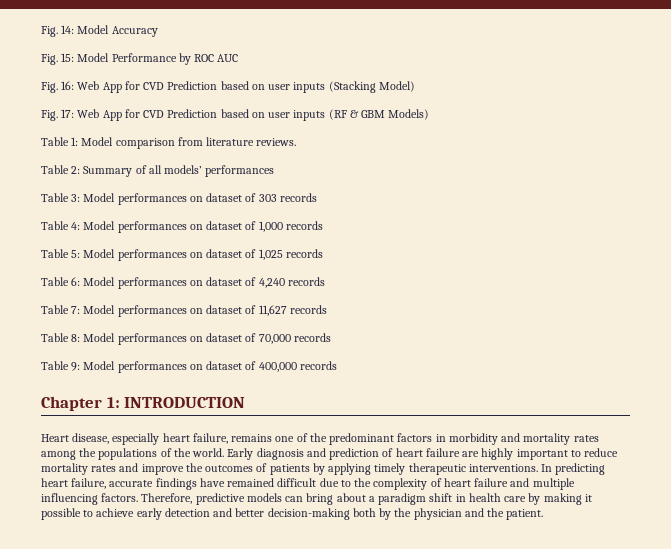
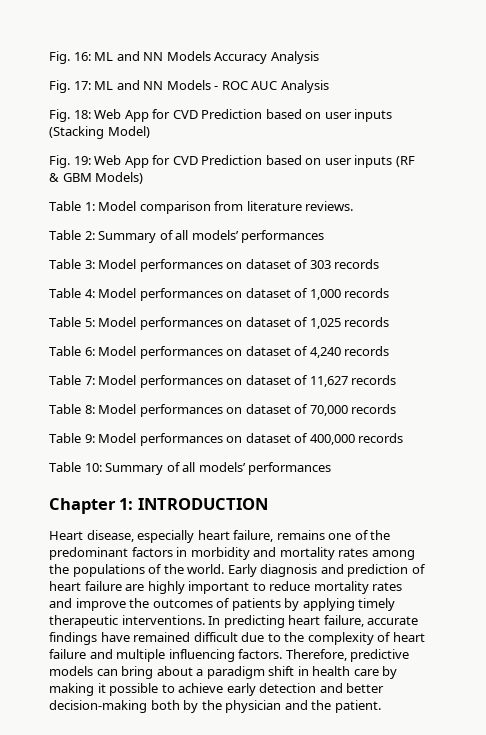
- Fig. 14: Model Accuracy
- Fig. 15: Model Performance by ROC AUC
- Fig. 16: Web App for CVD Prediction based on user inputs (Stacking Model)
+ Fig. 16: ML and NN Models Accuracy Analysis
+ Fig. 17: ML and NN Models - ROC AUC Analysis
+ Fig. 18: Web App for CVD Prediction based on user inputs (Stacking Model)
- Fig. 17: Web App for CVD Prediction based on user inputs (RF & GBM Models)
+ Fig. 19: Web App for CVD Prediction based on user inputs (RF & GBM Models)
+ Table 10: Summary of all models’ performances

